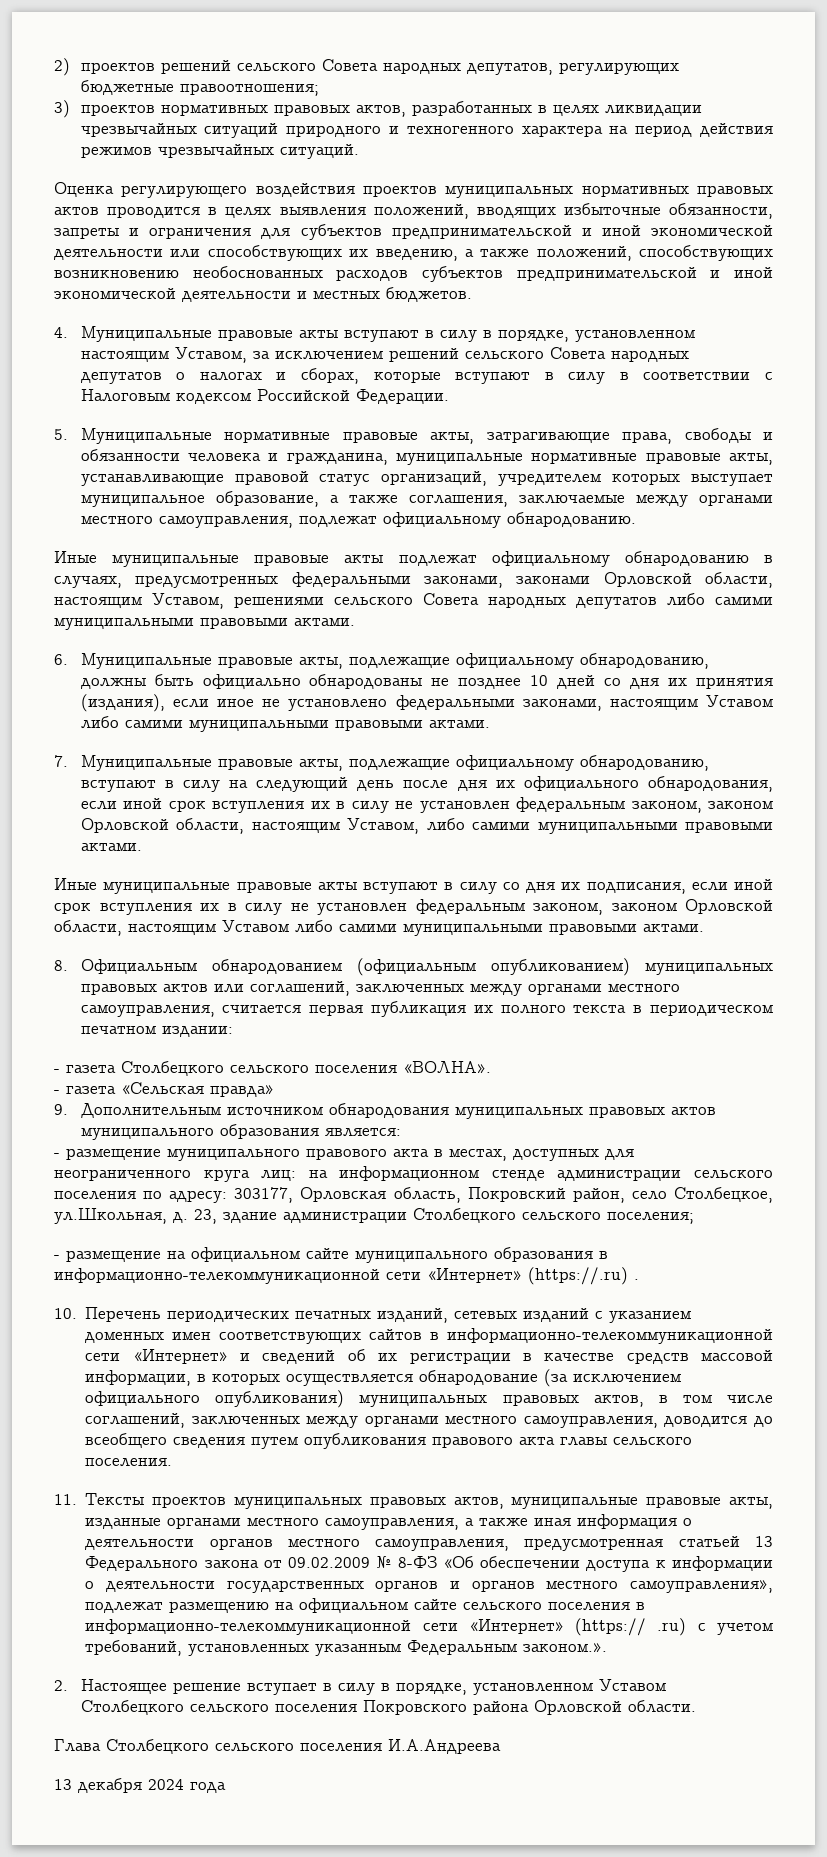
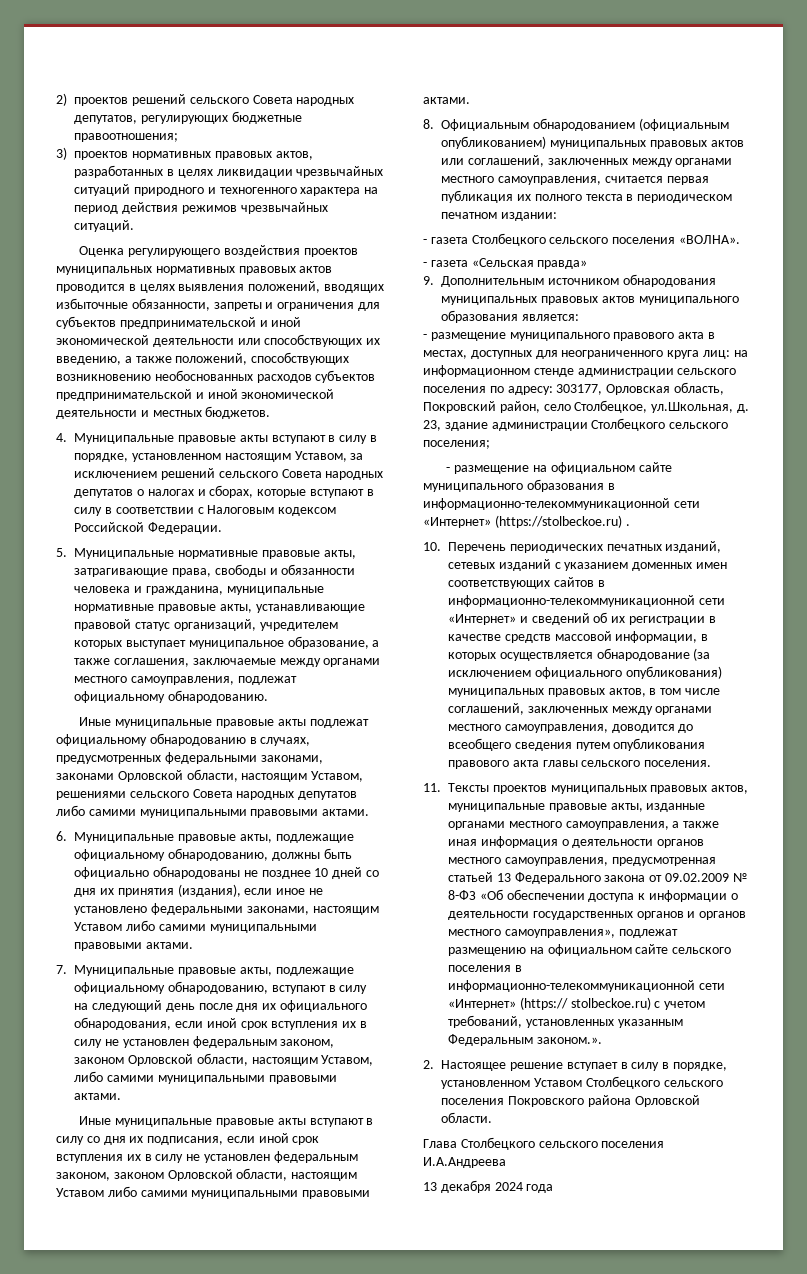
- - размещение на официальном сайте муниципального образования в информационно-телекоммуникационной сети «Интернет» (https://.ru) .
+ - размещение на официальном сайте муниципального образования в информационно-телекоммуникационной сети «Интернет» (https://stolbeckoe.ru) .
- 11. Тексты проектов муниципальных правовых актов, муниципальные правовые акты, изданные органами местного самоуправления, а также иная информация о деятельности органов местного самоуправления, предусмотренная статьей 13 Федерального закона от 09.02.2009 № 8-ФЗ «Об обеспечении доступа к информации о деятельности государственных органов и органов местного самоуправления», подлежат размещению на официальном сайте сельского поселения в информационно-телекоммуникационной сети «Интернет» (https:// .ru) с учетом требований, установленных указанным Федеральным законом.».
+ 11. Тексты проектов муниципальных правовых актов, муниципальные правовые акты, изданные органами местного самоуправления, а также иная информация о деятельности органов местного самоуправления, предусмотренная статьей 13 Федерального закона от 09.02.2009 № 8-ФЗ «Об обеспечении доступа к информации о деятельности государственных органов и органов местного самоуправления», подлежат размещению на официальном сайте сельского поселения в информационно-телекоммуникационной сети «Интернет» (https:// stolbeckoe.ru) с учетом требований, установленных указанным Федеральным законом.».

